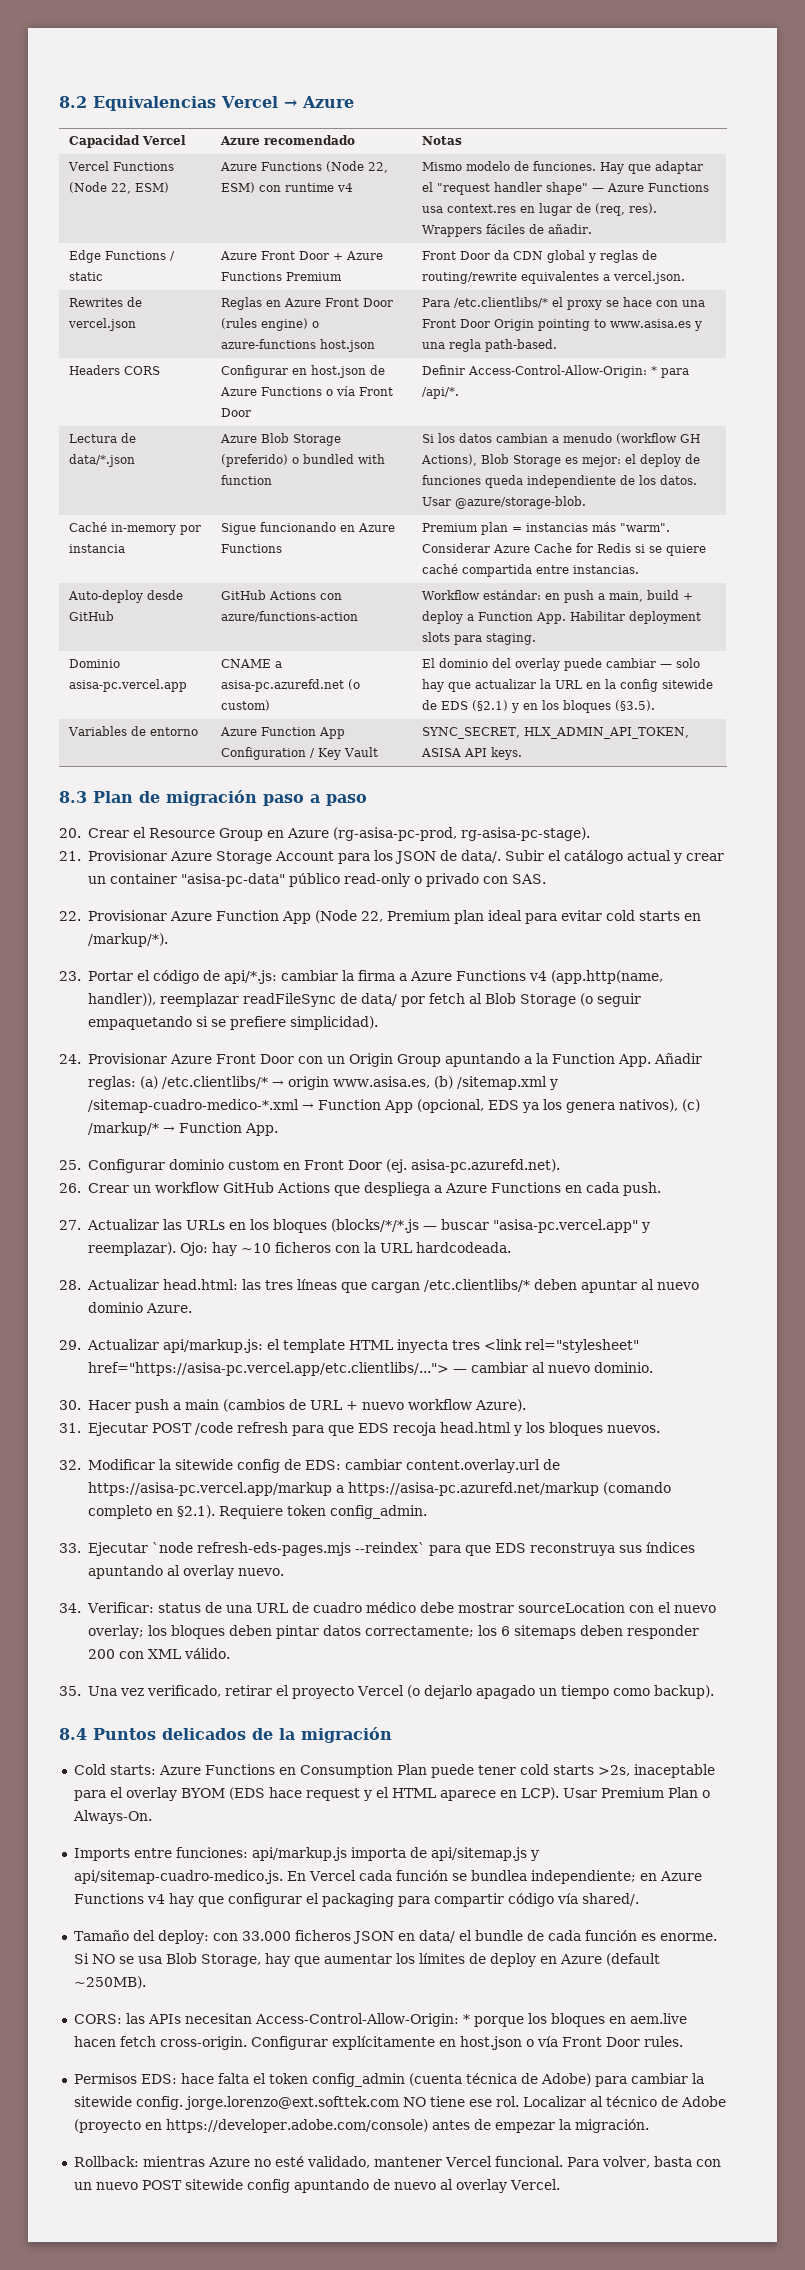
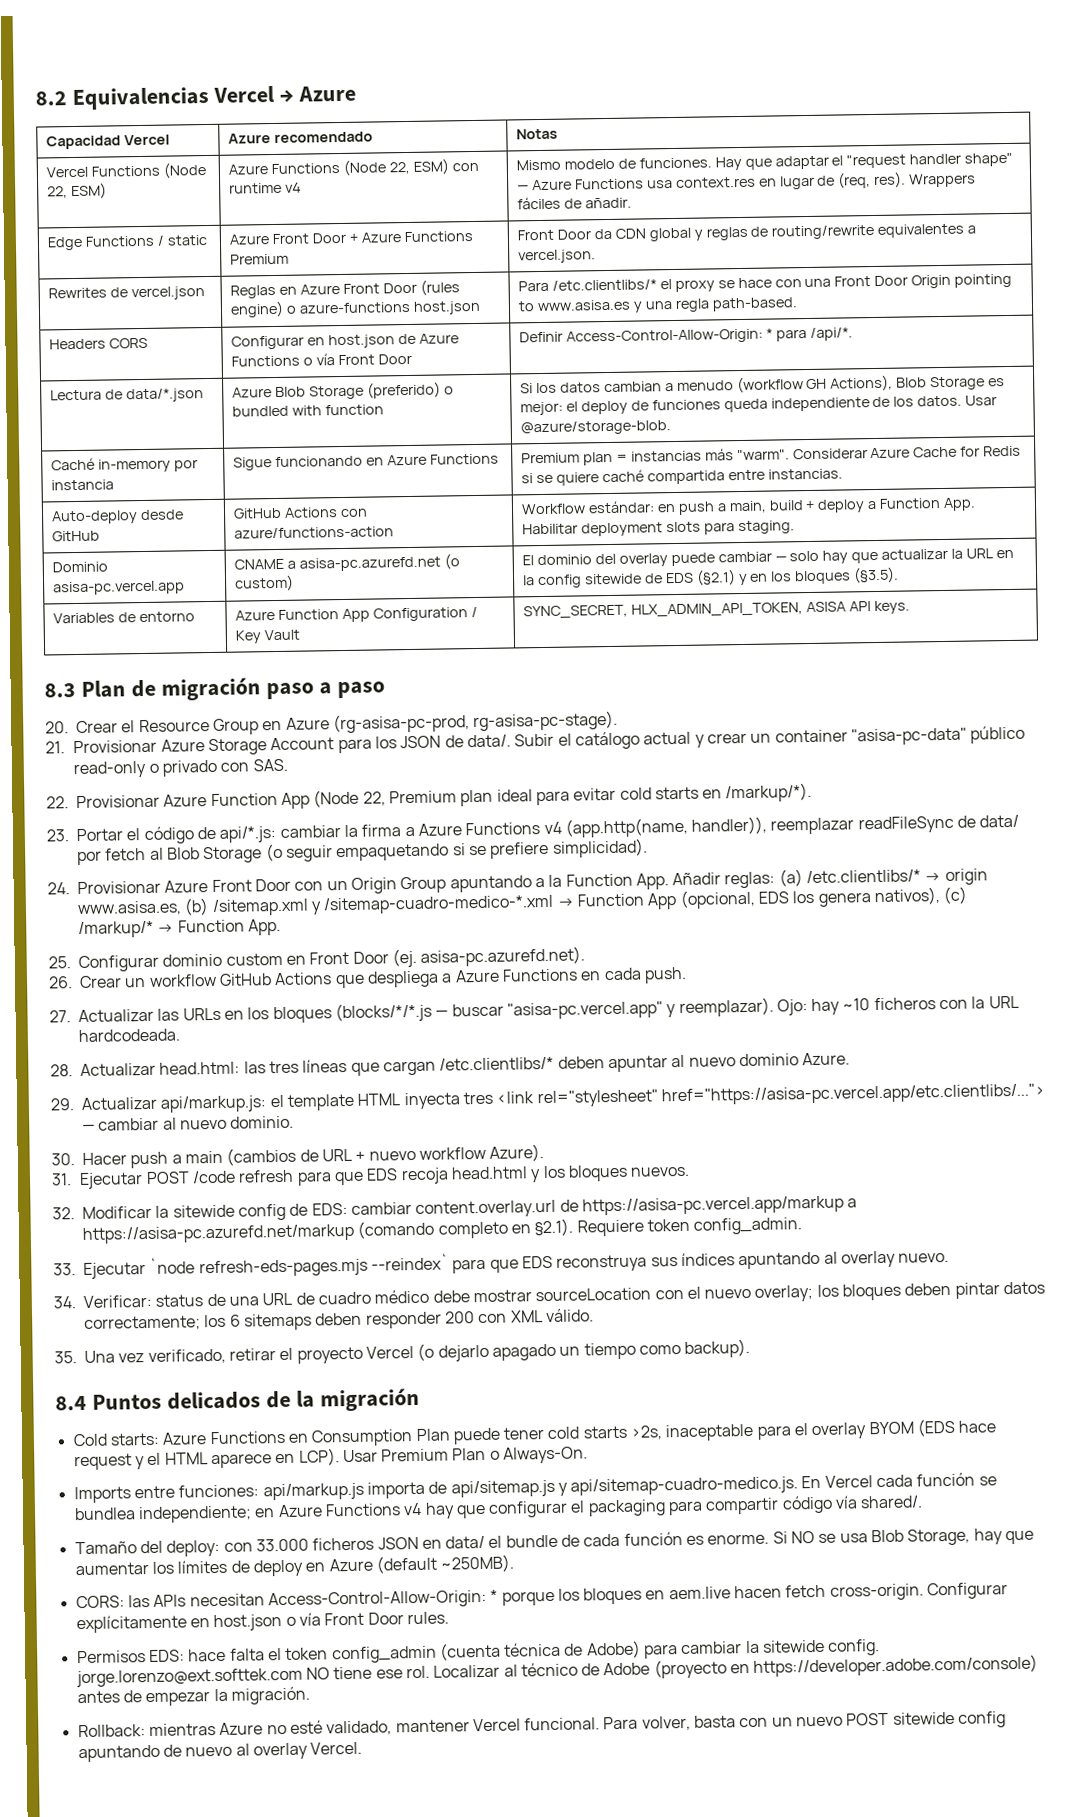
- 24. Provisionar Azure Front Door con un Origin Group apuntando a la Function App. Añadir reglas: (a) /etc.clientlibs/* → origin www.asisa.es, (b) /sitemap.xml y /sitemap-cuadro-medico-*.xml → Function App (opcional, EDS ya los genera nativos), (c) /markup/* → Function App.
+ 24. Provisionar Azure Front Door con un Origin Group apuntando a la Function App. Añadir reglas: (a) /etc.clientlibs/* → origin www.asisa.es, (b) /sitemap.xml y /sitemap-cuadro-medico-*.xml → Function App (opcional, EDS los genera nativos), (c) /markup/* → Function App.

